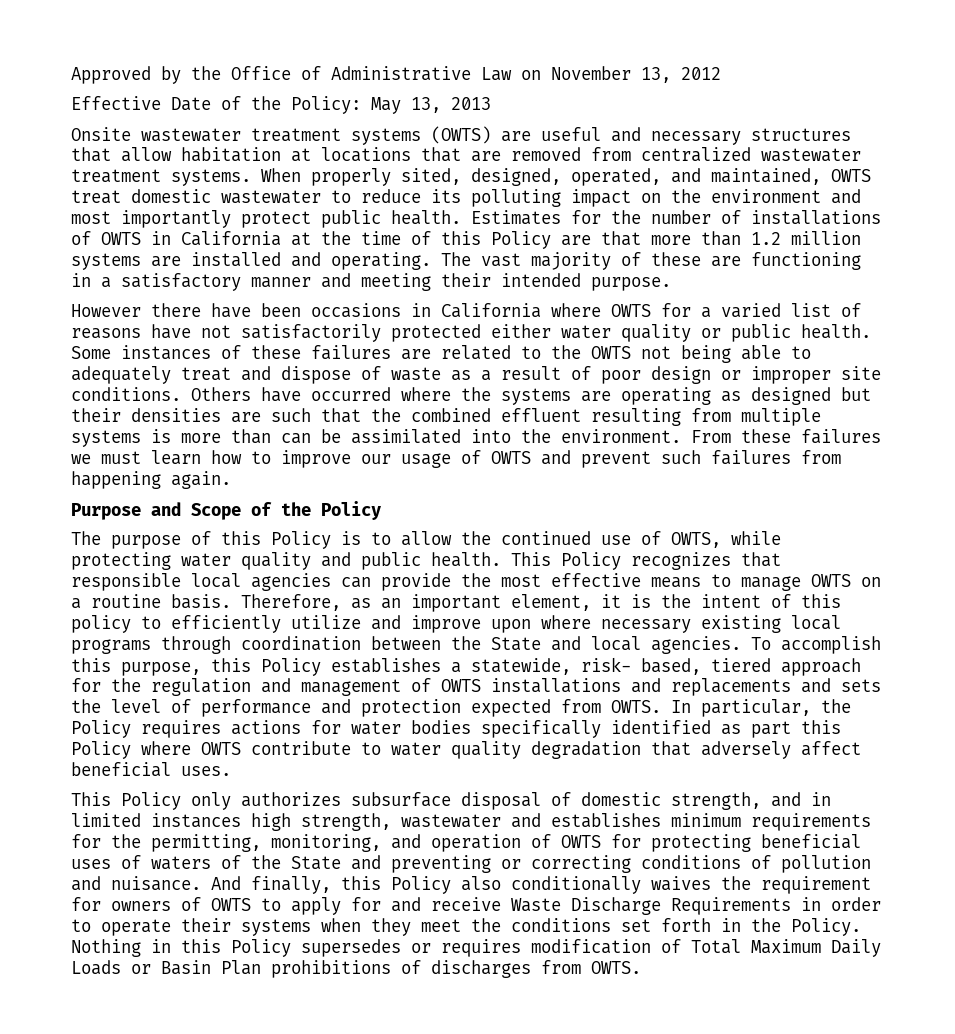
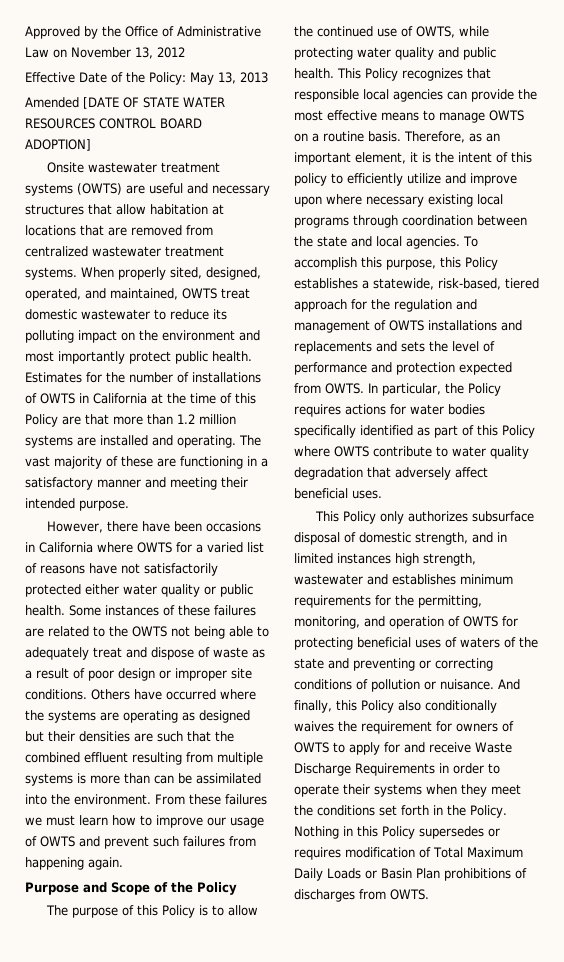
+ Amended [DATE OF STATE WATER RESOURCES CONTROL BOARD ADOPTION]
- However there have been occasions in California where OWTS for a varied list of reasons have not satisfactorily protected either water quality or public health.
+ However, there have been occasions in California where OWTS for a varied list of reasons have not satisfactorily protected either water quality or public health.
- Therefore, as an important element, it is the intent of this policy to efficiently utilize and improve upon where necessary existing local programs through coordination between the State and local agencies.
+ Therefore, as an important element, it is the intent of this policy to efficiently utilize and improve upon where necessary existing local programs through coordination between the state and local agencies.
- To accomplish this purpose, this Policy establishes a statewide, risk- based, tiered approach for the regulation and management of OWTS installations and replacements and sets the level of performance and protection expected from OWTS.
+ To accomplish this purpose, this Policy establishes a statewide, risk-based, tiered approach for the regulation and management of OWTS installations and replacements and sets the level of performance and protection expected from OWTS.
- In particular, the Policy requires actions for water bodies specifically identified as part this Policy where OWTS contribute to water quality degradation that adversely affect beneficial uses.
+ In particular, the Policy requires actions for water bodies specifically identified as part of this Policy where OWTS contribute to water quality degradation that adversely affect beneficial uses.
- This Policy only authorizes subsurface disposal of domestic strength, and in limited instances high strength, wastewater and establishes minimum requirements for the permitting, monitoring, and operation of OWTS for protecting beneficial uses of waters of the State and preventing or correcting conditions of pollution and nuisance.
+ This Policy only authorizes subsurface disposal of domestic strength, and in limited instances high strength, wastewater and establishes minimum requirements for the permitting, monitoring, and operation of OWTS for protecting beneficial uses of waters of the state and preventing or correcting conditions of pollution or nuisance.

